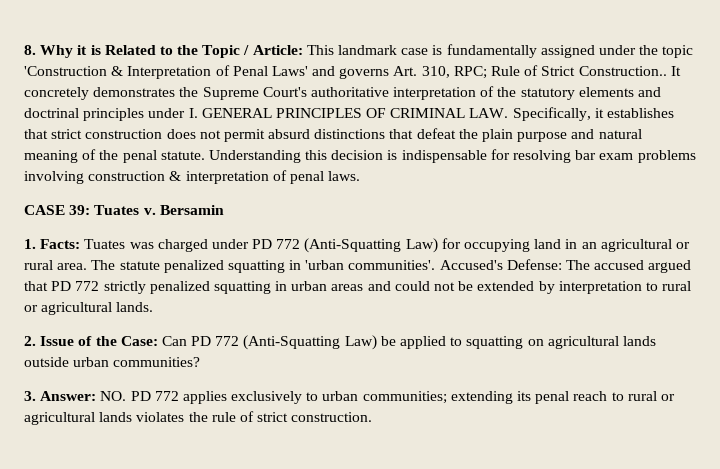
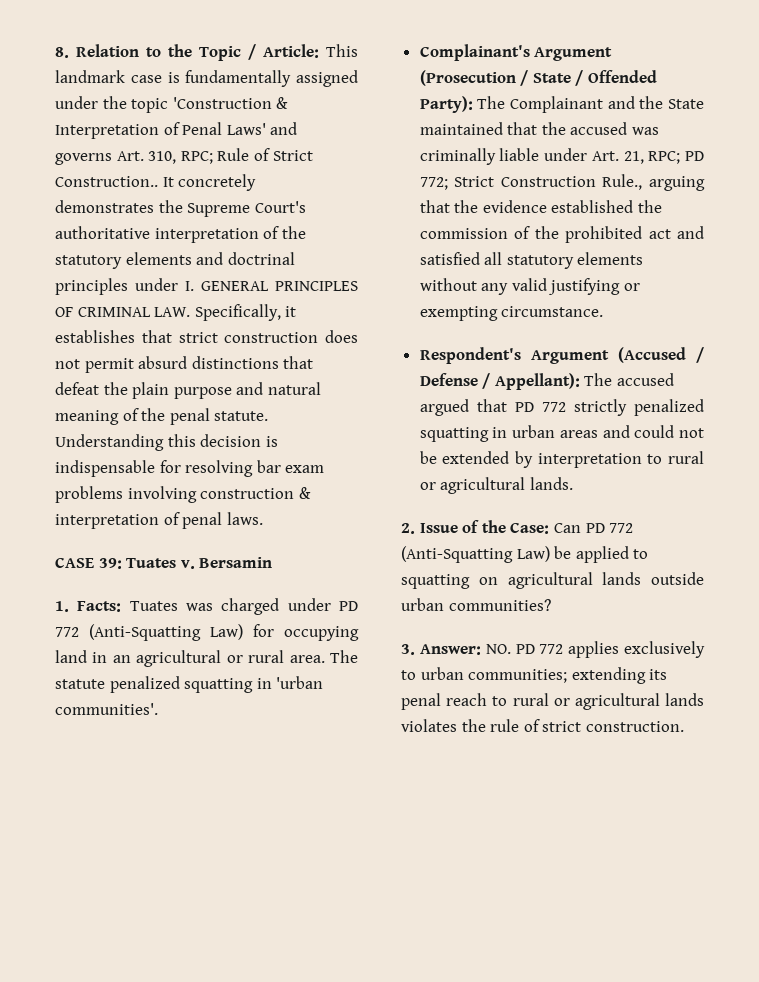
- 8. Why it is Related to the Topic / Article: This landmark case is fundamentally assigned under the topic 'Construction & Interpretation of Penal Laws' and governs Art. 310, RPC; Rule of Strict Construction..
+ 8. Relation to the Topic / Article: This landmark case is fundamentally assigned under the topic 'Construction & Interpretation of Penal Laws' and governs Art. 310, RPC; Rule of Strict Construction..
- The statute penalized squatting in 'urban communities'. Accused's Defense: The accused argued that PD 772 strictly penalized squatting in urban areas and could not be extended by interpretation to rural or agricultural lands.
+ The statute penalized squatting in 'urban communities'.
+ Complainant's Argument (Prosecution / State / Offended Party): The Complainant and the State maintained that the accused was criminally liable under Art. 21, RPC; PD 772; Strict Construction Rule., arguing that the evidence established the commission of the prohibited act and satisfied all statutory elements without any valid justifying or exempting circumstance.
+ Respondent's Argument (Accused / Defense / Appellant): The accused argued that PD 772 strictly penalized squatting in urban areas and could not be extended by interpretation to rural or agricultural lands.

